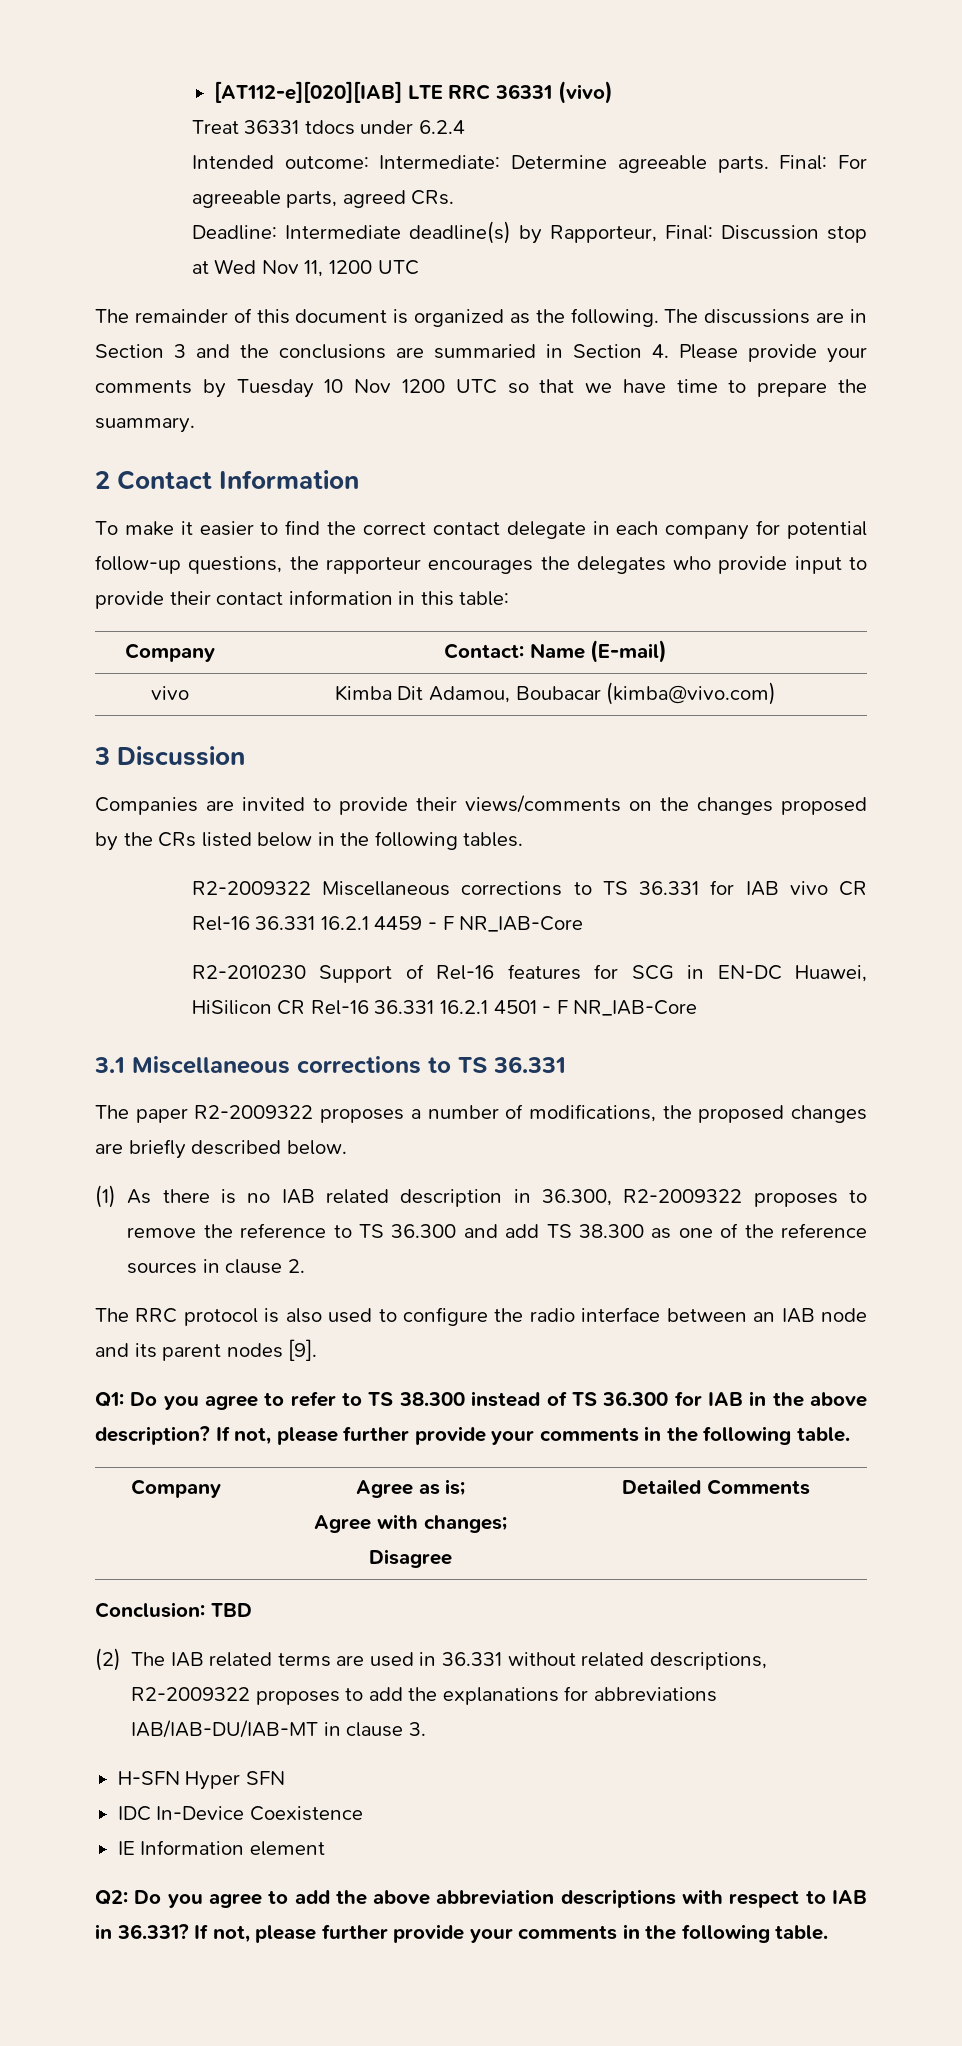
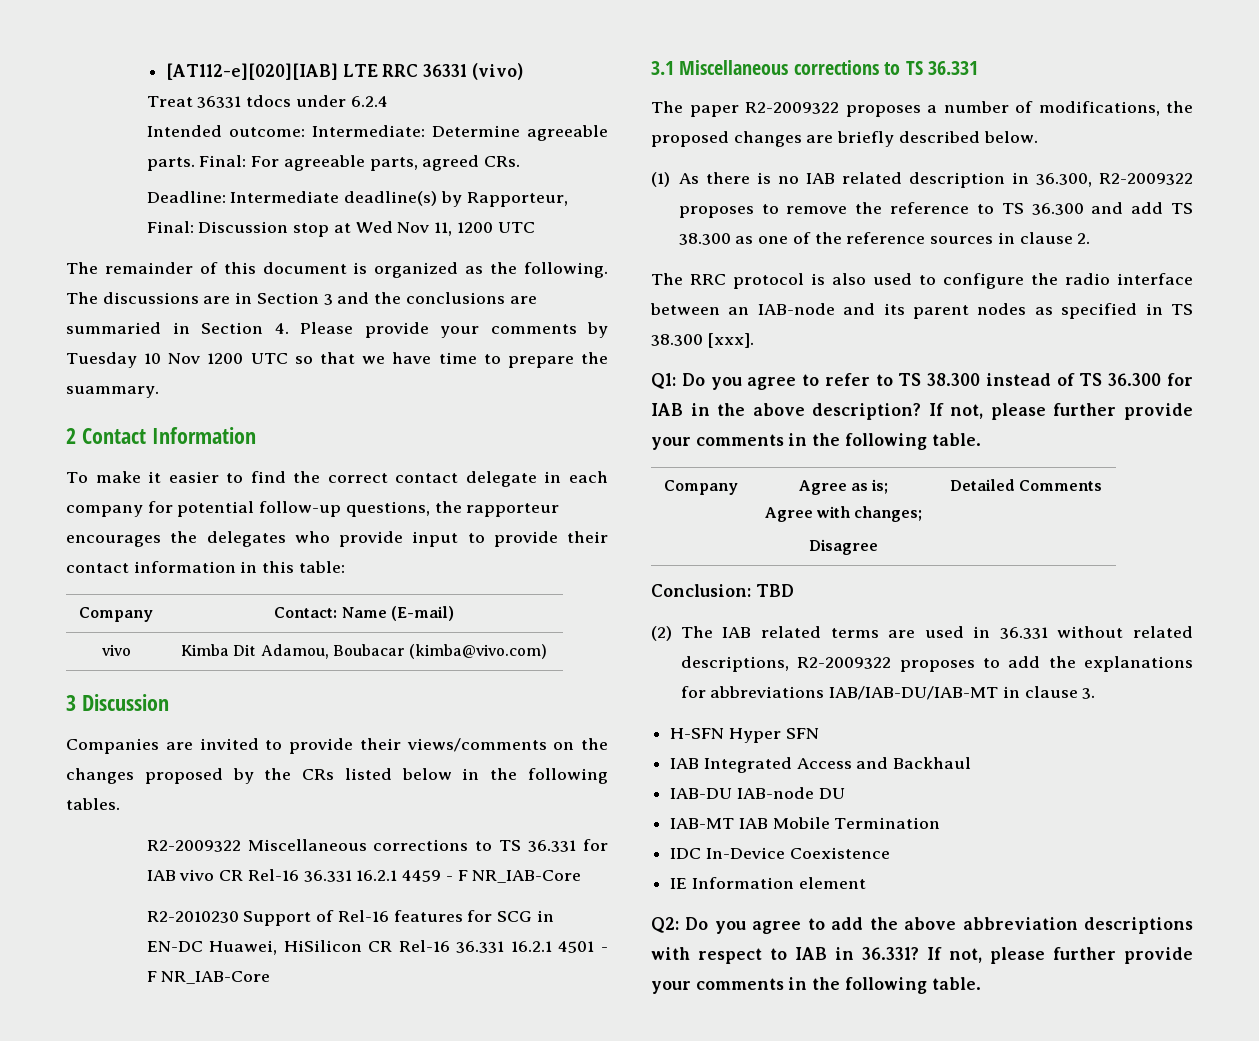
- The RRC protocol is also used to configure the radio interface between an IAB node and its parent nodes [9].
+ The RRC protocol is also used to configure the radio interface between an IAB-node and its parent nodes as specified in TS 38.300 [xxx].
+ IAB Integrated Access and Backhaul
+ IAB-DU IAB-node DU
+ IAB-MT IAB Mobile Termination

